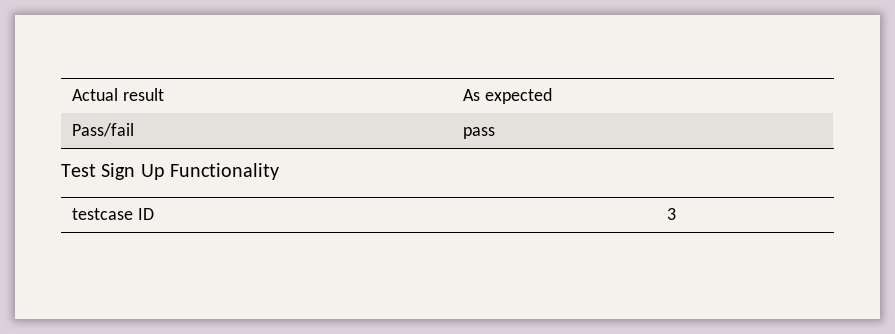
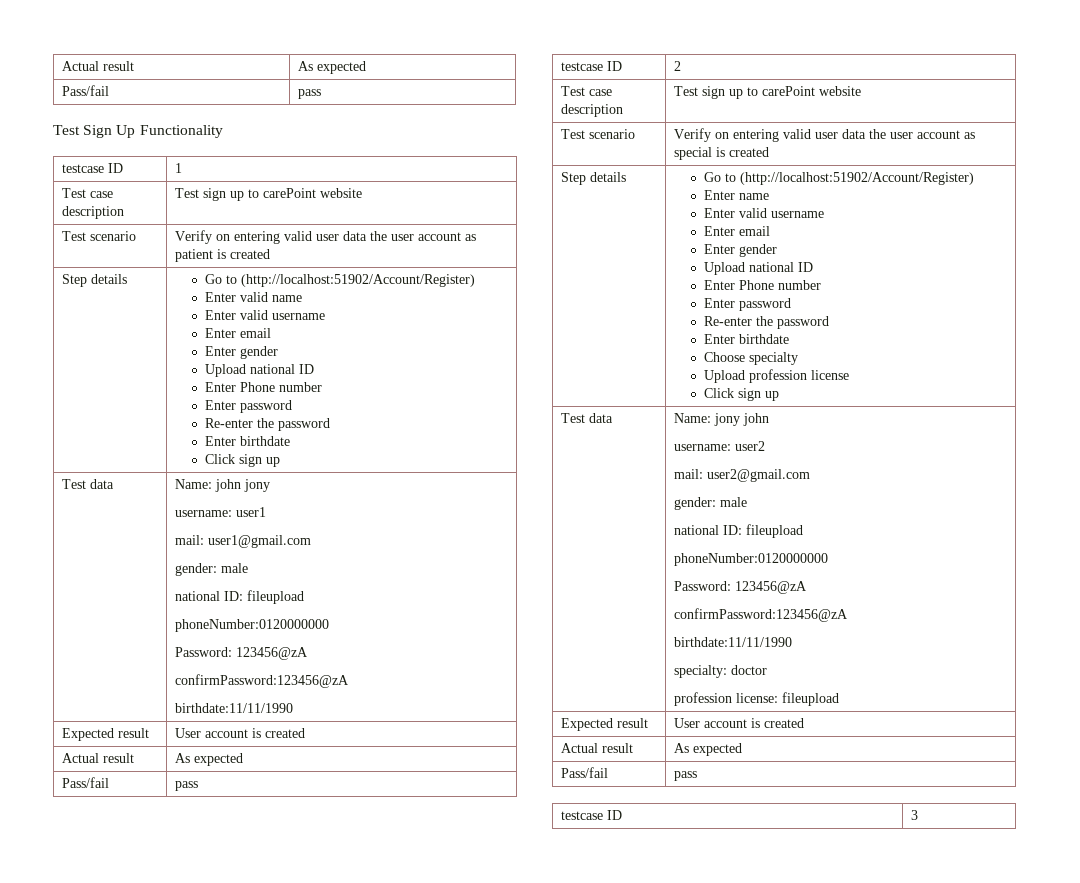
+ testcase ID | 1
+ Test case description | Test sign up to carePoint website
+ Test scenario | Verify on entering valid user data the user account as patient is created
+ Step details | Go to (http://localhost:51902/Account/Register)
+ Enter valid name
+ Enter valid username
+ Enter email
+ Enter gender
+ Upload national ID
+ Enter Phone number
+ Enter password
+ Re-enter the password
+ Enter birthdate
+ Click sign up
+ Test data | Name: john jony
+ username: user1
+ mail: user1@gmail.com
+ gender: male
+ national ID: fileupload
+ phoneNumber:0120000000
+ Password: 123456@zA
+ confirmPassword:123456@zA
+ birthdate:11/11/1990
+ Expected result | User account is created
+ Actual result | As expected
+ Pass/fail | pass
+ testcase ID | 2
+ Test case description | Test sign up to carePoint website
+ Test scenario | Verify on entering valid user data the user account as special is created
+ Step details | Go to (http://localhost:51902/Account/Register)
+ Enter name
+ Enter valid username
+ Enter email
+ Enter gender
+ Upload national ID
+ Enter Phone number
+ Enter password
+ Re-enter the password
+ Enter birthdate
+ Choose specialty
+ Upload profession license
+ Click sign up
+ Test data | Name: jony john
+ username: user2
+ mail: user2@gmail.com
+ gender: male
+ national ID: fileupload
+ phoneNumber:0120000000
+ Password: 123456@zA
+ confirmPassword:123456@zA
+ birthdate:11/11/1990
+ specialty: doctor
+ profession license: fileupload
+ Expected result | User account is created
+ Actual result | As expected
+ Pass/fail | pass

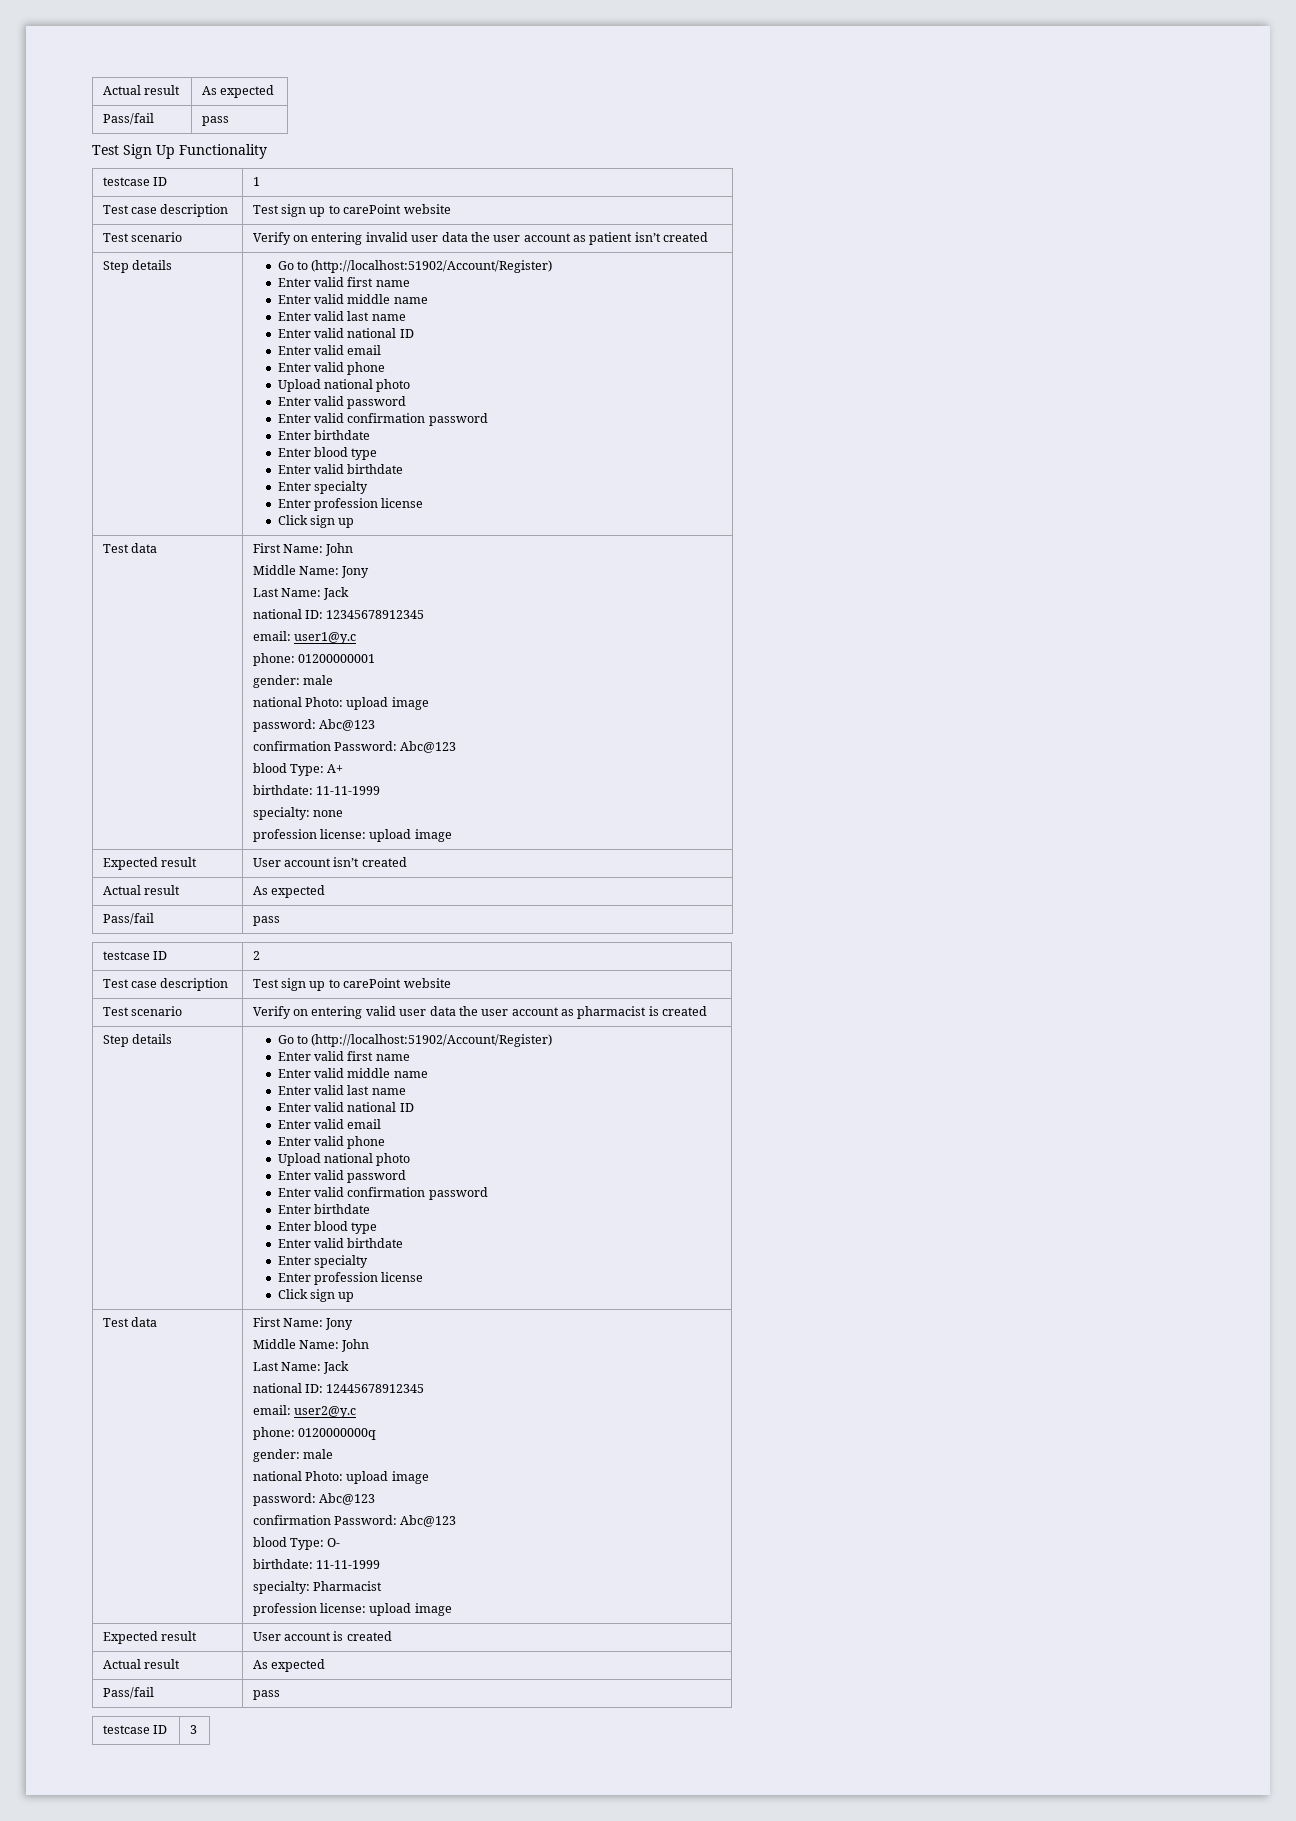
- Test scenario | Verify on entering valid user data the user account as patient is created
+ Test scenario | Verify on entering invalid user data the user account as patient isn’t created
  Step details | Go to (http://localhost:51902/Account/Register)
- Enter valid name
- Enter valid username
- Enter email
- Enter gender
- Upload national ID
- Enter Phone number
- Enter password
- Re-enter the password
+ Enter valid first name
+ Enter valid middle name
+ Enter valid last name
+ Enter valid national ID
+ Enter valid email
+ Enter valid phone
+ Upload national photo
+ Enter valid password
+ Enter valid confirmation password
  Enter birthdate
+ Enter blood type
+ Enter valid birthdate
+ Enter specialty
+ Enter profession license
  Click sign up
- Test data | Name: john jony
- username: user1
- mail: user1@gmail.com
+ Test data | First Name: John
+ Middle Name: Jony
+ Last Name: Jack
+ national ID: 12345678912345
+ email: user1@y.c
+ phone: 01200000001
  gender: male
- national ID: fileupload
- phoneNumber:0120000000
- Password: 123456@zA
- confirmPassword:123456@zA
- birthdate:11/11/1990
- Expected result | User account is created
+ national Photo: upload image
+ password: Abc@123
+ confirmation Password: Abc@123
+ blood Type: A+
+ birthdate: 11-11-1999
+ specialty: none
+ profession license: upload image
+ Expected result | User account isn’t created
- Test scenario | Verify on entering valid user data the user account as special is created
+ Test scenario | Verify on entering valid user data the user account as pharmacist is created
  Step details | Go to (http://localhost:51902/Account/Register)
- Enter name
- Enter valid username
- Enter email
- Enter gender
- Upload national ID
- Enter Phone number
- Enter password
- Re-enter the password
+ Enter valid first name
+ Enter valid middle name
+ Enter valid last name
+ Enter valid national ID
+ Enter valid email
+ Enter valid phone
+ Upload national photo
+ Enter valid password
+ Enter valid confirmation password
  Enter birthdate
- Choose specialty
- Upload profession license
+ Enter blood type
+ Enter valid birthdate
+ Enter specialty
+ Enter profession license
  Click sign up
- Test data | Name: jony john
- username: user2
- mail: user2@gmail.com
+ Test data | First Name: Jony
+ Middle Name: John
+ Last Name: Jack
+ national ID: 12445678912345
+ email: user2@y.c
+ phone: 0120000000q
  gender: male
- national ID: fileupload
- phoneNumber:0120000000
- Password: 123456@zA
- confirmPassword:123456@zA
- birthdate:11/11/1990
- specialty: doctor
- profession license: fileupload
+ national Photo: upload image
+ password: Abc@123
+ confirmation Password: Abc@123
+ blood Type: O-
+ birthdate: 11-11-1999
+ specialty: Pharmacist
+ profession license: upload image

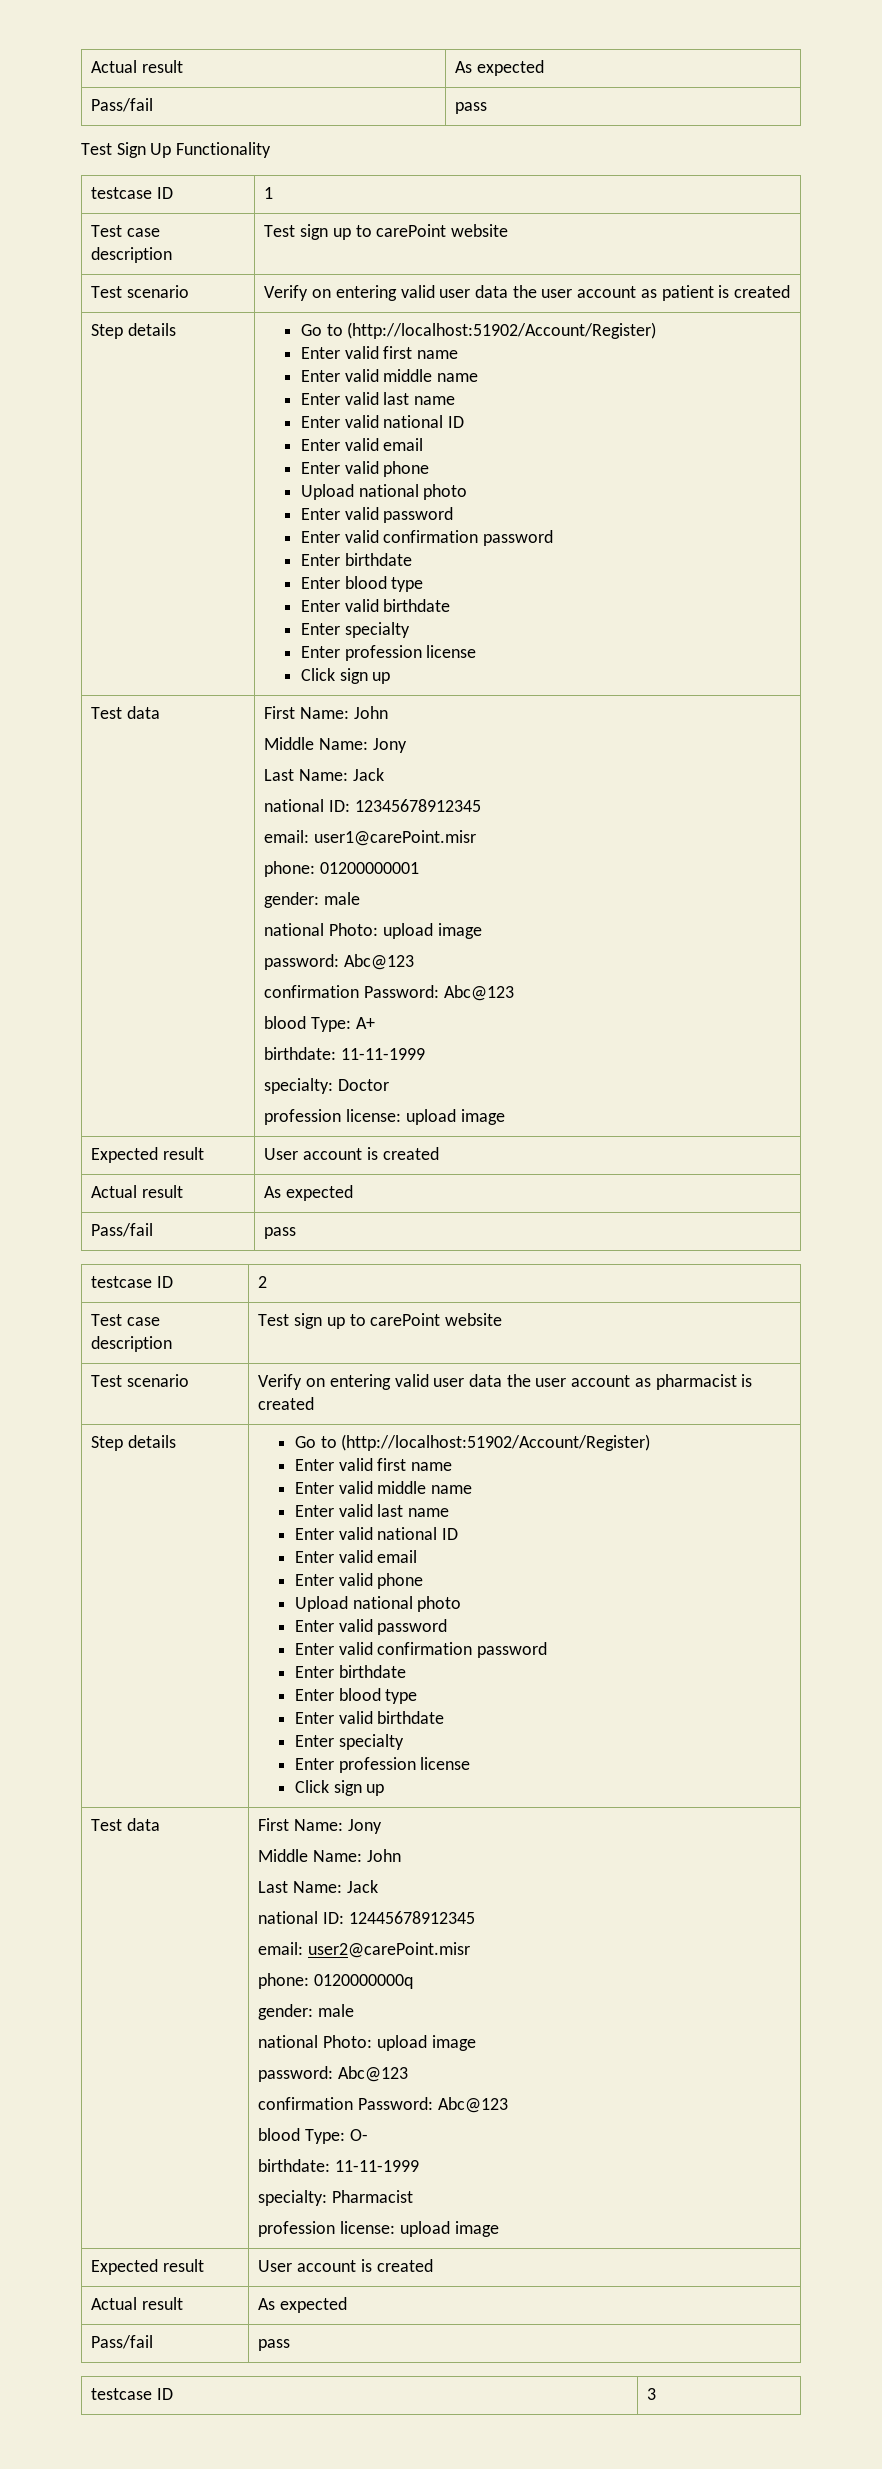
- Test scenario | Verify on entering invalid user data the user account as patient isn’t created
+ Test scenario | Verify on entering valid user data the user account as patient is created
  Test data | First Name: John
  Middle Name: Jony
  Last Name: Jack
  national ID: 12345678912345
- email: user1@y.c
+ email: user1@carePoint.misr
  phone: 01200000001
  gender: male
  national Photo: upload image
  password: Abc@123
  confirmation Password: Abc@123
  blood Type: A+
  birthdate: 11-11-1999
- specialty: none
+ specialty: Doctor
  profession license: upload image
- Expected result | User account isn’t created
+ Expected result | User account is created
  Test data | First Name: Jony
  Middle Name: John
  Last Name: Jack
  national ID: 12445678912345
- email: user2@y.c
+ email: user2@carePoint.misr

